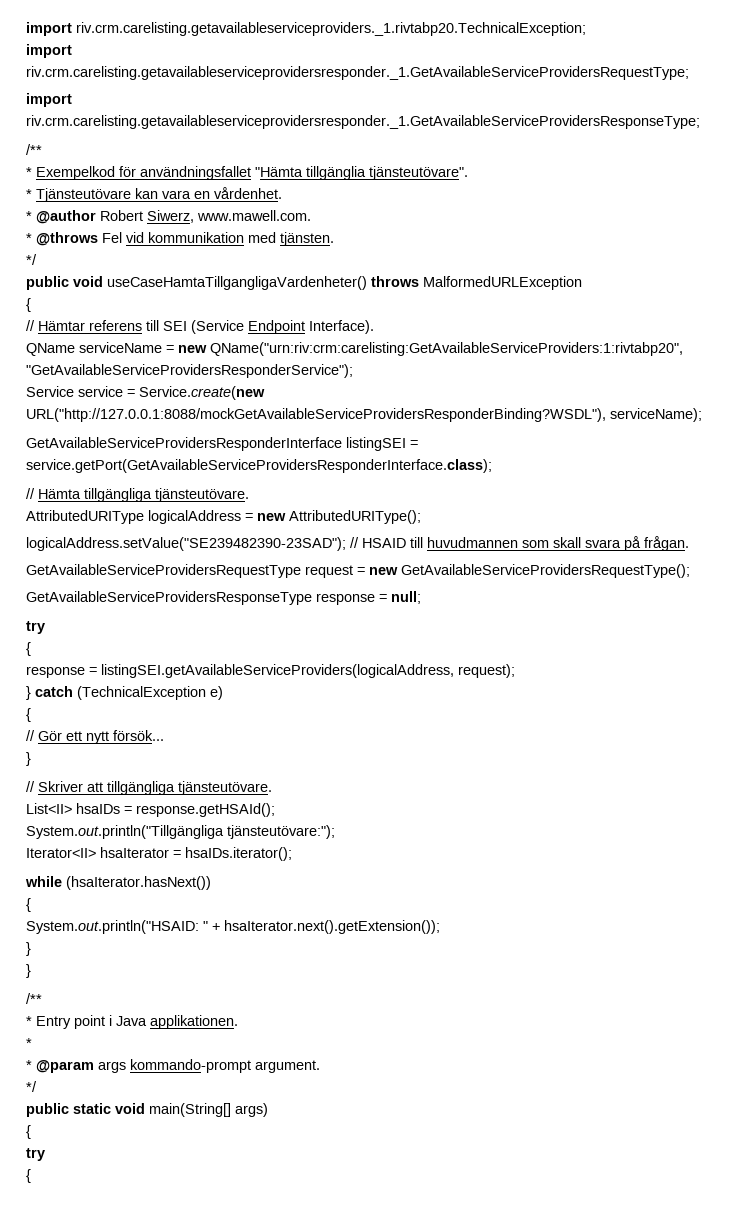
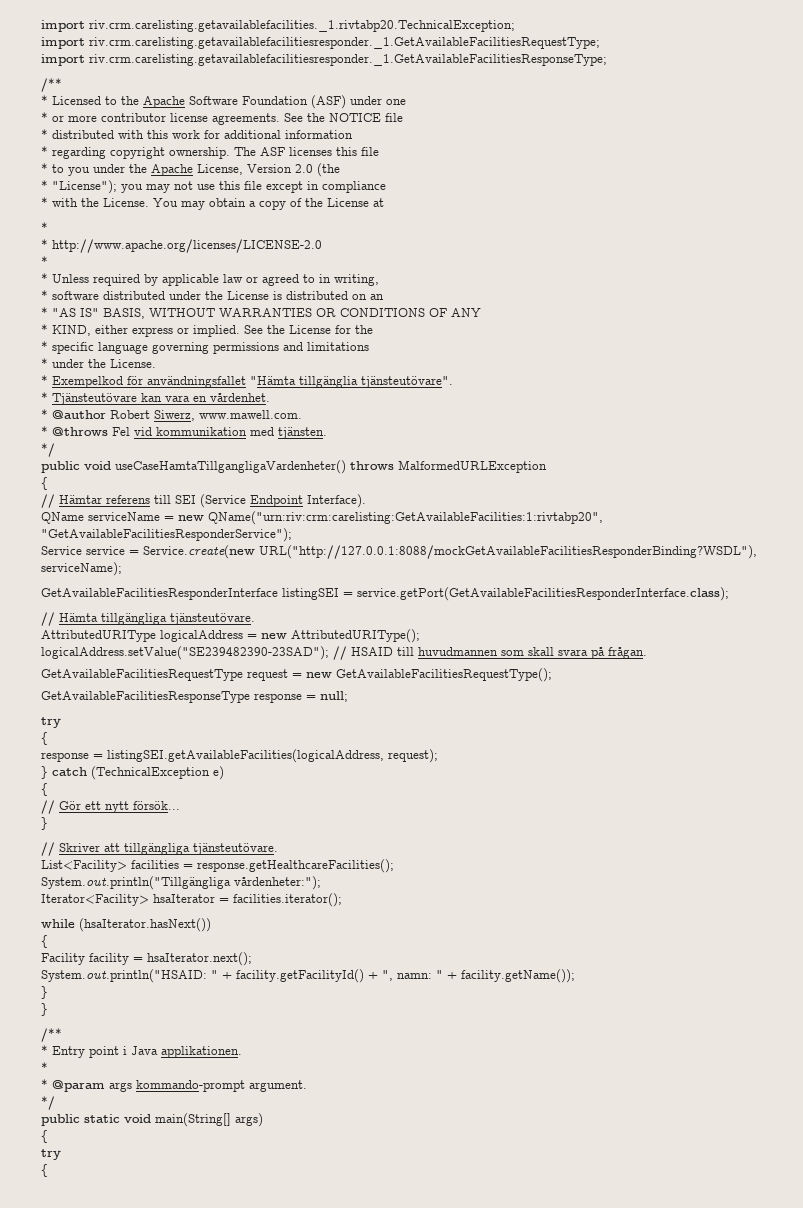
- import riv.crm.carelisting.getavailableserviceproviders._1.rivtabp20.TechnicalException;
- import riv.crm.carelisting.getavailableserviceprovidersresponder._1.GetAvailableServiceProvidersRequestType;
- import riv.crm.carelisting.getavailableserviceprovidersresponder._1.GetAvailableServiceProvidersResponseType;
+ import riv.crm.carelisting.getavailablefacilities._1.rivtabp20.TechnicalException;
+ import riv.crm.carelisting.getavailablefacilitiesresponder._1.GetAvailableFacilitiesRequestType;
+ import riv.crm.carelisting.getavailablefacilitiesresponder._1.GetAvailableFacilitiesResponseType;
  /**
+ * Licensed to the Apache Software Foundation (ASF) under one
+ * or more contributor license agreements. See the NOTICE file
+ * distributed with this work for additional information
+ * regarding copyright ownership. The ASF licenses this file
+ * to you under the Apache License, Version 2.0 (the
+ * "License"); you may not use this file except in compliance
+ * with the License. You may obtain a copy of the License at
+ *
+ * http://www.apache.org/licenses/LICENSE-2.0
+ *
+ * Unless required by applicable law or agreed to in writing,
+ * software distributed under the License is distributed on an
+ * "AS IS" BASIS, WITHOUT WARRANTIES OR CONDITIONS OF ANY
+ * KIND, either express or implied. See the License for the
+ * specific language governing permissions and limitations
+ * under the License.
- QName serviceName = new QName("urn:riv:crm:carelisting:GetAvailableServiceProviders:1:rivtabp20", "GetAvailableServiceProvidersResponderService");
+ QName serviceName = new QName("urn:riv:crm:carelisting:GetAvailableFacilities:1:rivtabp20", "GetAvailableFacilitiesResponderService");
- Service service = Service.create(new URL("http://127.0.0.1:8088/mockGetAvailableServiceProvidersResponderBinding?WSDL"), serviceName);
+ Service service = Service.create(new URL("http://127.0.0.1:8088/mockGetAvailableFacilitiesResponderBinding?WSDL"), serviceName);
- GetAvailableServiceProvidersResponderInterface listingSEI = service.getPort(GetAvailableServiceProvidersResponderInterface.class);
+ GetAvailableFacilitiesResponderInterface listingSEI = service.getPort(GetAvailableFacilitiesResponderInterface.class);
- GetAvailableServiceProvidersRequestType request = new GetAvailableServiceProvidersRequestType();
- GetAvailableServiceProvidersResponseType response = null;
+ GetAvailableFacilitiesRequestType request = new GetAvailableFacilitiesRequestType();
+ GetAvailableFacilitiesResponseType response = null;
- response = listingSEI.getAvailableServiceProviders(logicalAddress, request);
+ response = listingSEI.getAvailableFacilities(logicalAddress, request);
- List<II> hsaIDs = response.getHSAId();
+ List<Facility> facilities = response.getHealthcareFacilities();
- System.out.println("Tillgängliga tjänsteutövare:");
- Iterator<II> hsaIterator = hsaIDs.iterator();
+ System.out.println("Tillgängliga vårdenheter:");
+ Iterator<Facility> hsaIterator = facilities.iterator();
+ Facility facility = hsaIterator.next();
- System.out.println("HSAID: " + hsaIterator.next().getExtension());
+ System.out.println("HSAID: " + facility.getFacilityId() + ", namn: " + facility.getName());

